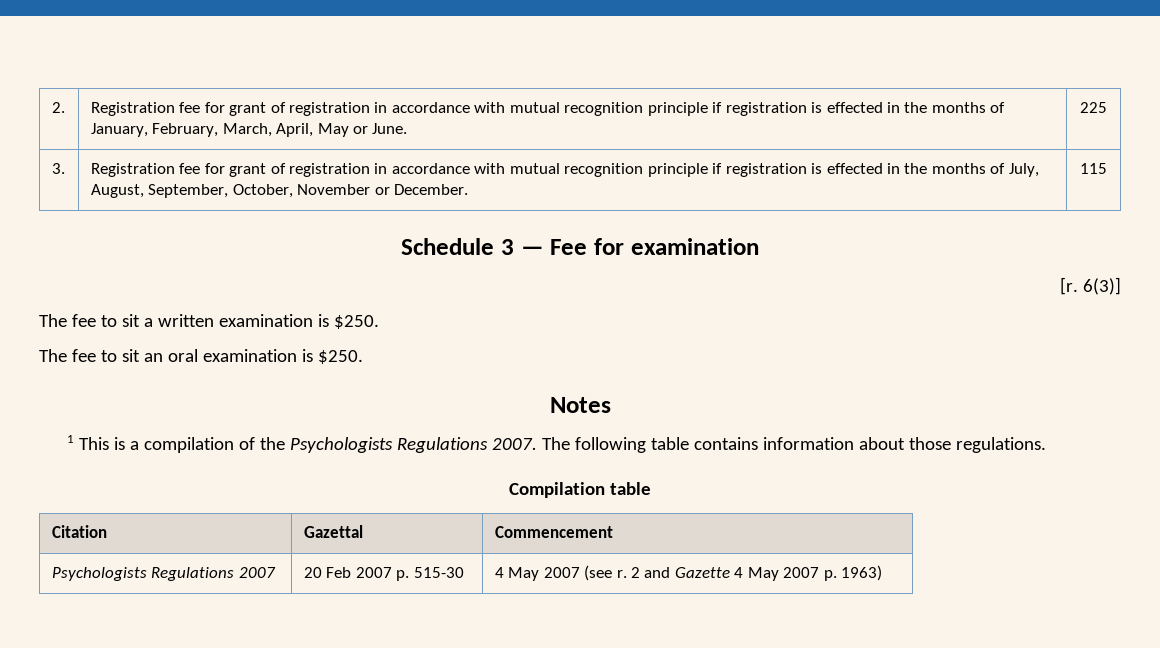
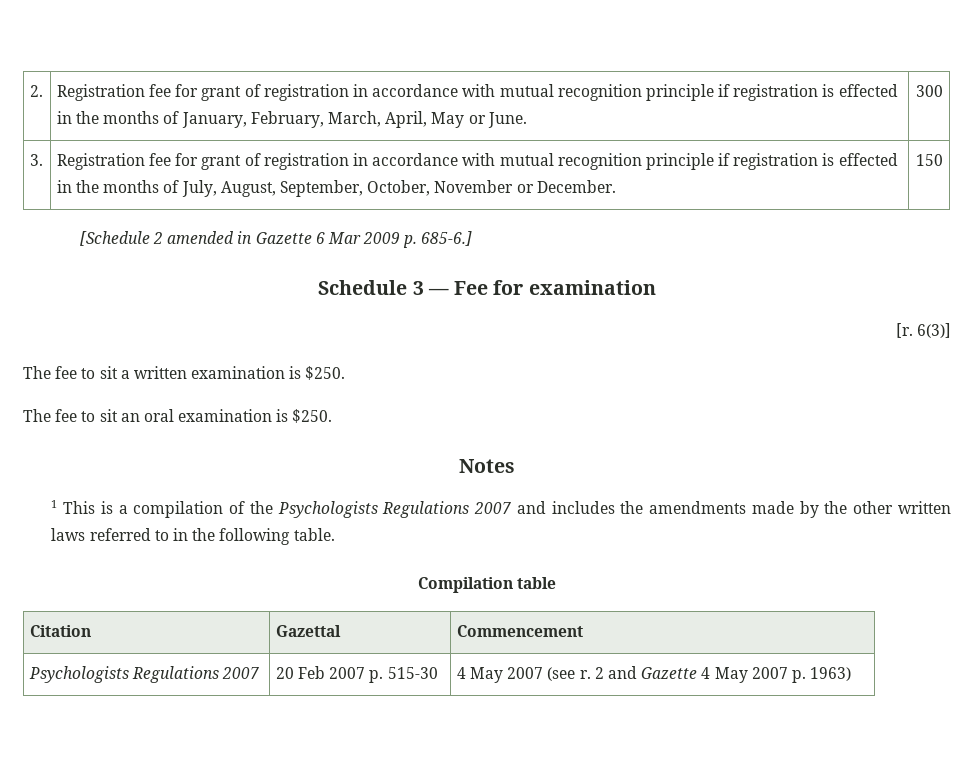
- 2. | Registration fee for grant of registration in accordance with mutual recognition principle if registration is effected in the months of January, February, March, April, May or June. | 225
+ 2. | Registration fee for grant of registration in accordance with mutual recognition principle if registration is effected in the months of January, February, March, April, May or June. | 300
- 3. | Registration fee for grant of registration in accordance with mutual recognition principle if registration is effected in the months of July, August, September, October, November or December. | 115
+ 3. | Registration fee for grant of registration in accordance with mutual recognition principle if registration is effected in the months of July, August, September, October, November or December. | 150
+ [Schedule 2 amended in Gazette 6 Mar 2009 p. 685-6.]
- 1 This is a compilation of the Psychologists Regulations 2007. The following table contains information about those regulations.
+ 1 This is a compilation of the Psychologists Regulations 2007 and includes the amendments made by the other written laws referred to in the following table.

